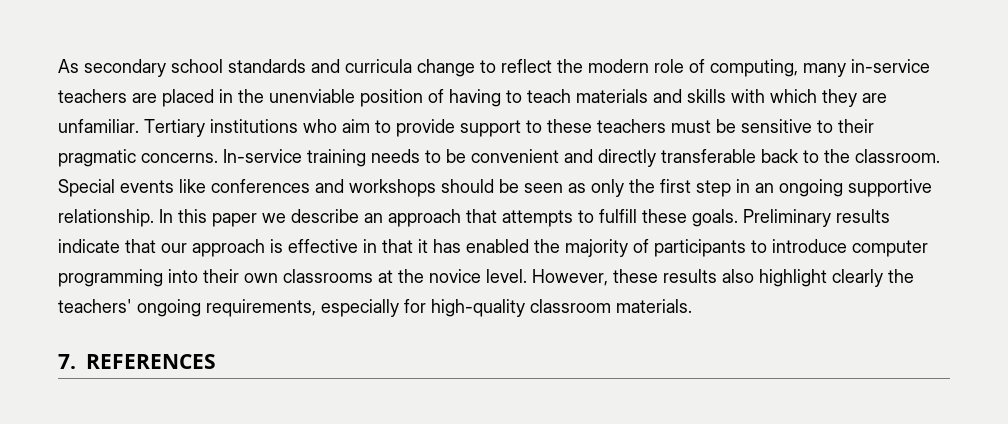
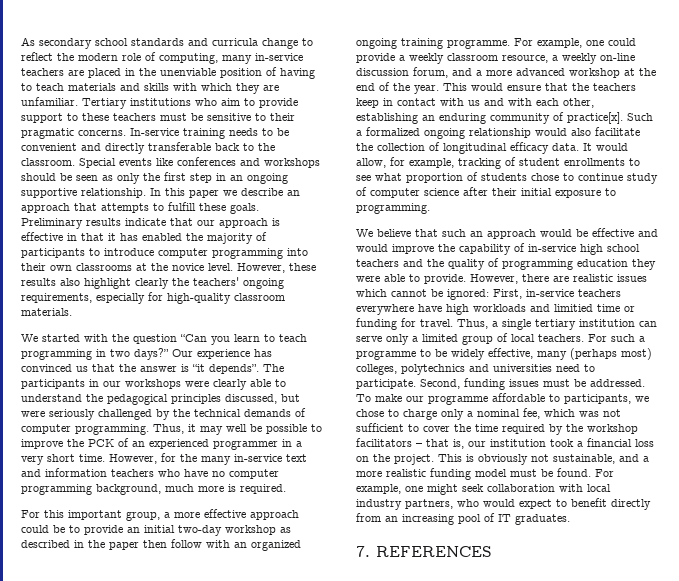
+ We started with the question “Can you learn to teach programming in two days?” Our experience has convinced us that the answer is “it depends”. The participants in our workshops were clearly able to understand the pedagogical principles discussed, but were seriously challenged by the technical demands of computer programming. Thus, it may well be possible to improve the PCK of an experienced programmer in a very short time. However, for the many in-service text and information teachers who have no computer programming background, much more is required.
+ For this important group, a more effective approach could be to provide an initial two-day workshop as described in the paper then follow with an organized ongoing training programme. For example, one could provide a weekly classroom resource, a weekly on-line discussion forum, and a more advanced workshop at the end of the year. This would ensure that the teachers keep in contact with us and with each other, establishing an enduring community of practice[x]. Such a formalized ongoing relationship would also facilitate the collection of longitudinal efficacy data. It would allow, for example, tracking of student enrollments to see what proportion of students chose to continue study of computer science after their initial exposure to programming.
+ We believe that such an approach would be effective and would improve the capability of in-service high school teachers and the quality of programming education they were able to provide. However, there are realistic issues which cannot be ignored: First, in-service teachers everywhere have high workloads and limitied time or funding for travel. Thus, a single tertiary institution can serve only a limited group of local teachers. For such a programme to be widely effective, many (perhaps most) colleges, polytechnics and universities need to participate. Second, funding issues must be addressed. To make our programme affordable to participants, we chose to charge only a nominal fee, which was not sufficient to cover the time required by the workshop facilitators – that is, our institution took a financial loss on the project. This is obviously not sustainable, and a more realistic funding model must be found. For example, one might seek collaboration with local industry partners, who would expect to benefit directly from an increasing pool of IT graduates.

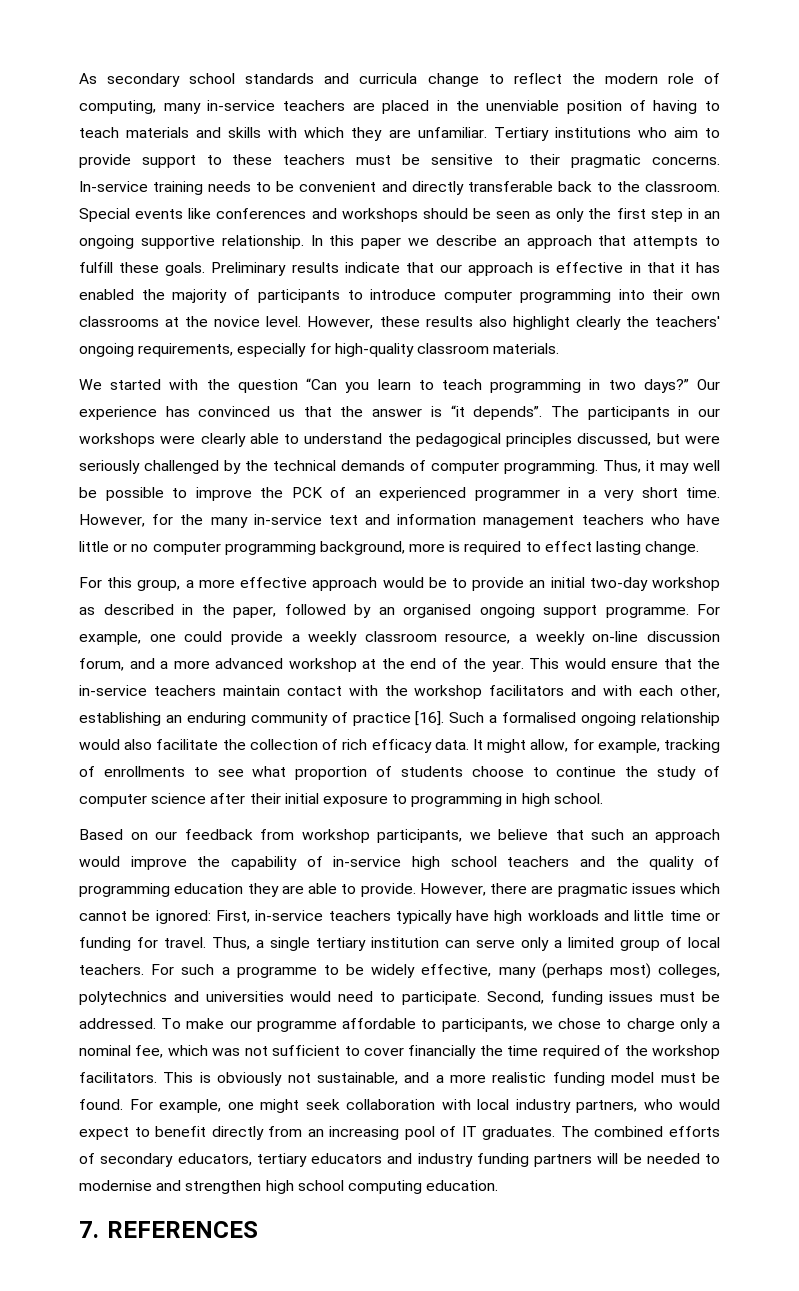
- However, for the many in-service text and information teachers who have no computer programming background, much more is required.
+ However, for the many in-service text and information management teachers who have little or no computer programming background, more is required to effect lasting change.
- For this important group, a more effective approach could be to provide an initial two-day workshop as described in the paper then follow with an organized ongoing training programme.
+ For this group, a more effective approach would be to provide an initial two-day workshop as described in the paper, followed by an organised ongoing support programme.
- This would ensure that the teachers keep in contact with us and with each other, establishing an enduring community of practice[x].
+ This would ensure that the in-service teachers maintain contact with the workshop facilitators and with each other, establishing an enduring community of practice [16].
- Such a formalized ongoing relationship would also facilitate the collection of longitudinal efficacy data.
+ Such a formalised ongoing relationship would also facilitate the collection of rich efficacy data.
- It would allow, for example, tracking of student enrollments to see what proportion of students chose to continue study of computer science after their initial exposure to programming.
- We believe that such an approach would be effective and would improve the capability of in-service high school teachers and the quality of programming education they were able to provide.
+ It might allow, for example, tracking of enrollments to see what proportion of students choose to continue the study of computer science after their initial exposure to programming in high school.
+ Based on our feedback from workshop participants, we believe that such an approach would improve the capability of in-service high school teachers and the quality of programming education they are able to provide.
- However, there are realistic issues which cannot be ignored: First, in-service teachers everywhere have high workloads and limitied time or funding for travel.
+ However, there are pragmatic issues which cannot be ignored: First, in-service teachers typically have high workloads and little time or funding for travel.
- For such a programme to be widely effective, many (perhaps most) colleges, polytechnics and universities need to participate.
+ For such a programme to be widely effective, many (perhaps most) colleges, polytechnics and universities would need to participate.
- To make our programme affordable to participants, we chose to charge only a nominal fee, which was not sufficient to cover the time required by the workshop facilitators – that is, our institution took a financial loss on the project.
+ To make our programme affordable to participants, we chose to charge only a nominal fee, which was not sufficient to cover financially the time required of the workshop facilitators.
+ The combined efforts of secondary educators, tertiary educators and industry funding partners will be needed to modernise and strengthen high school computing education.

